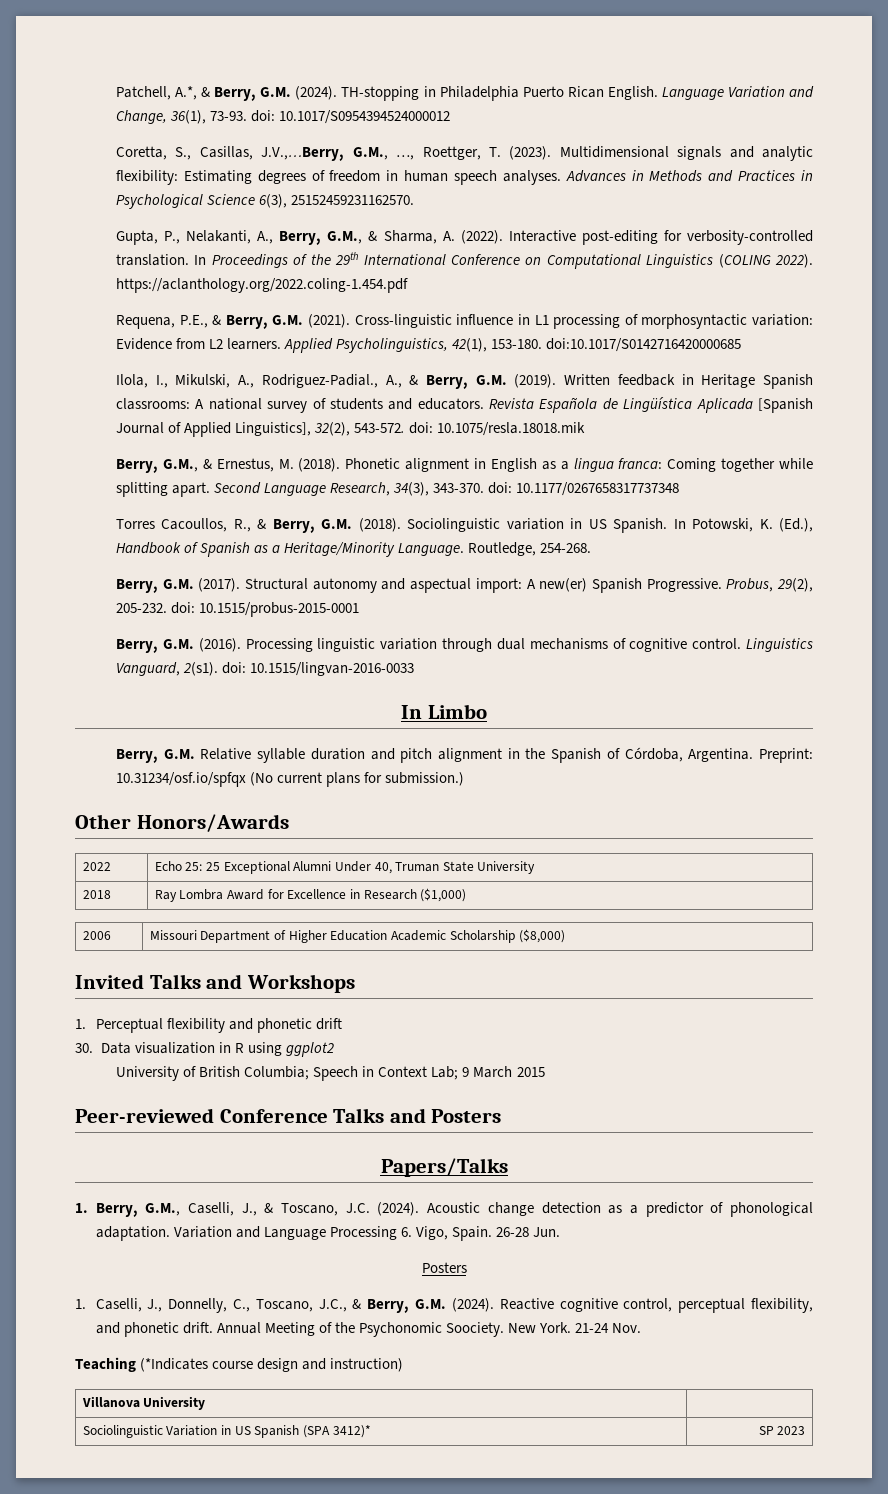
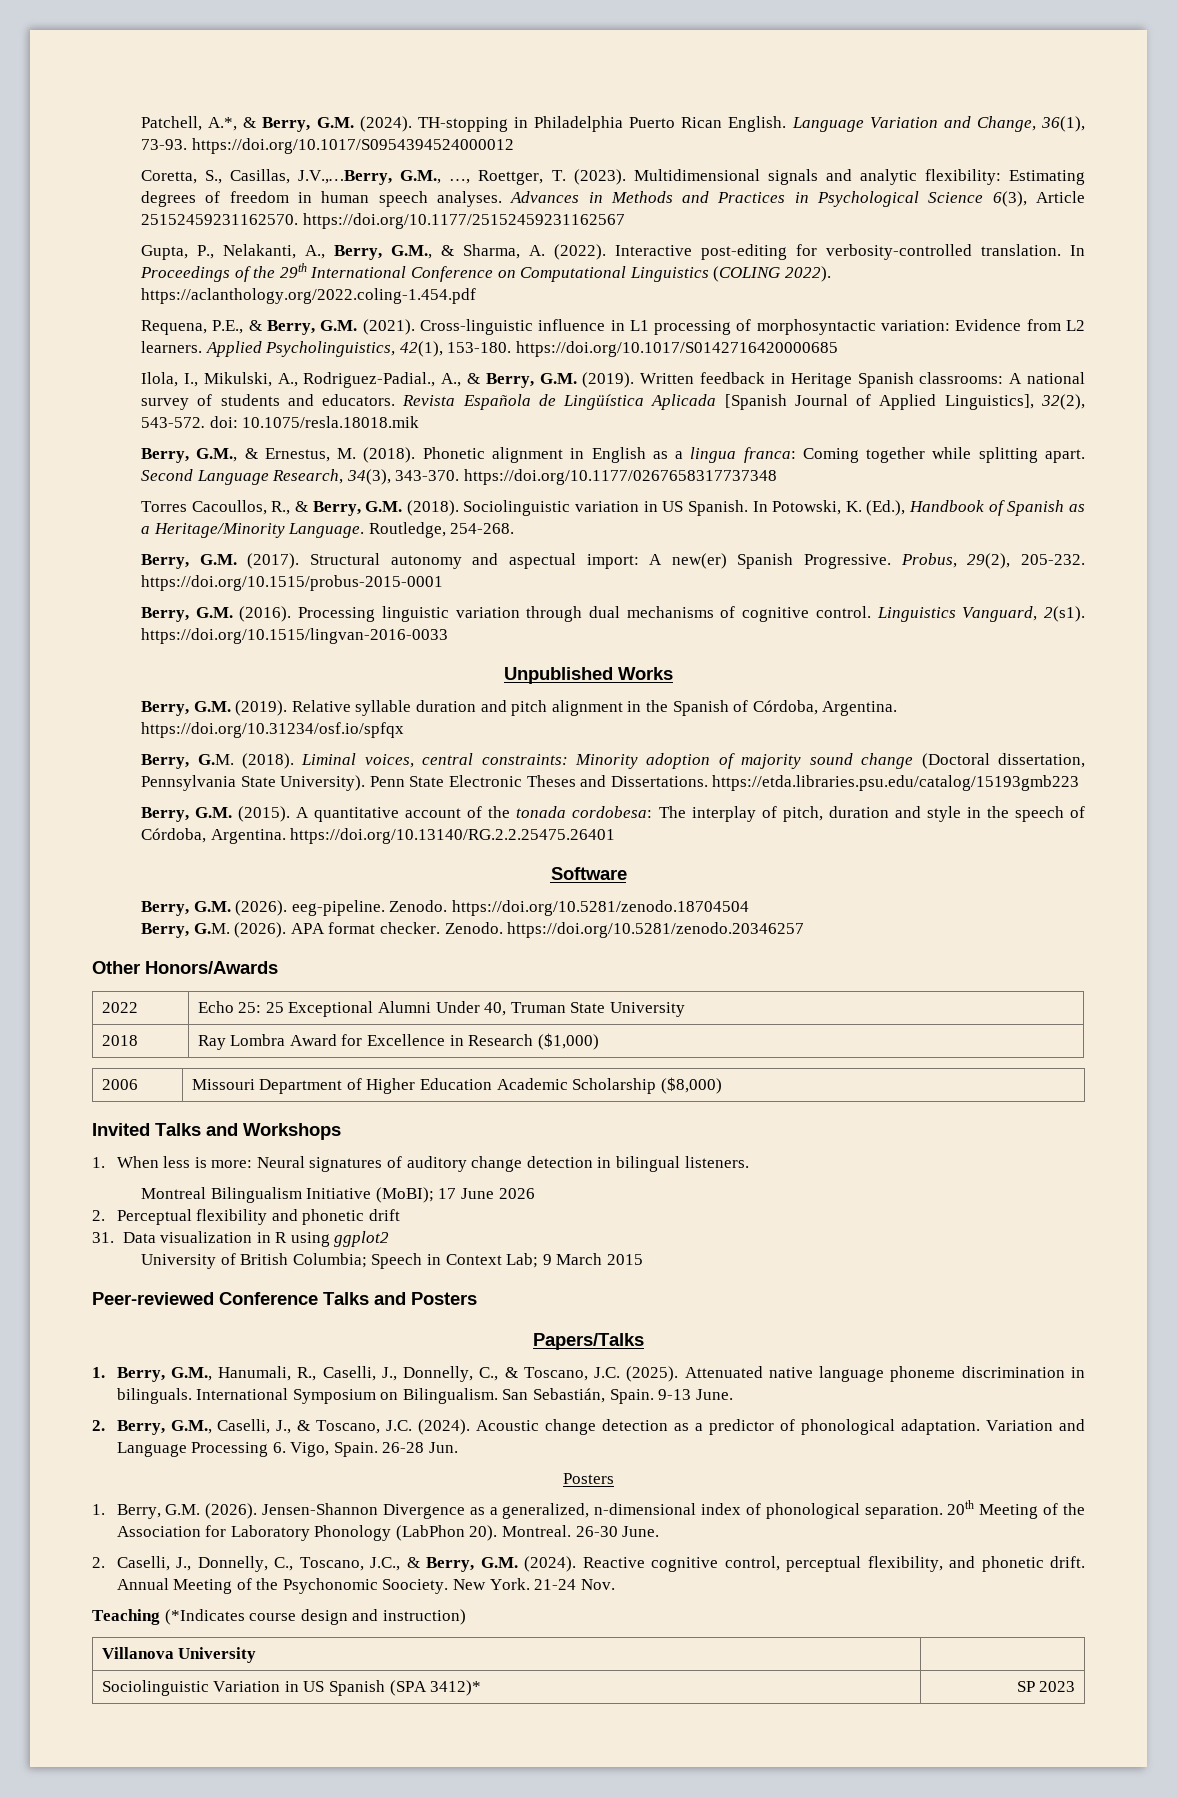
- Language Variation and Change, 36(1), 73-93. doi: 10.1017/S0954394524000012
+ Language Variation and Change, 36(1), 73-93. https://doi.org/10.1017/S0954394524000012
- Advances in Methods and Practices in Psychological Science 6(3), 25152459231162570.
+ Advances in Methods and Practices in Psychological Science 6(3), Article 25152459231162570. https://doi.org/10.1177/25152459231162567
- Applied Psycholinguistics, 42(1), 153-180. doi:10.1017/S0142716420000685
+ Applied Psycholinguistics, 42(1), 153-180. https://doi.org/10.1017/S0142716420000685
- Second Language Research, 34(3), 343-370. doi: 10.1177/0267658317737348
+ Second Language Research, 34(3), 343-370. https://doi.org/10.1177/0267658317737348
- Probus, 29(2), 205-232. doi: 10.1515/probus-2015-0001
+ Probus, 29(2), 205-232. https://doi.org/10.1515/probus-2015-0001
- Linguistics Vanguard, 2(s1). doi: 10.1515/lingvan-2016-0033
- In Limbo
- Berry, G.M. Relative syllable duration and pitch alignment in the Spanish of Córdoba, Argentina. Preprint: 10.31234/osf.io/spfqx (No current plans for submission.)
+ Linguistics Vanguard, 2(s1). https://doi.org/10.1515/lingvan-2016-0033
+ Unpublished Works
+ Berry, G.M. (2019). Relative syllable duration and pitch alignment in the Spanish of Córdoba, Argentina. https://doi.org/10.31234/osf.io/spfqx
+ Berry, G.M. (2018). Liminal voices, central constraints: Minority adoption of majority sound change (Doctoral dissertation, Pennsylvania State University). Penn State Electronic Theses and Dissertations. https://etda.libraries.psu.edu/catalog/15193gmb223
+ Berry, G.M. (2015). A quantitative account of the tonada cordobesa: The interplay of pitch, duration and style in the speech of Córdoba, Argentina. https://doi.org/10.13140/RG.2.2.25475.26401
+ Software
+ Berry, G.M. (2026). eeg-pipeline. Zenodo. https://doi.org/10.5281/zenodo.18704504
+ Berry, G.M. (2026). APA format checker. Zenodo. https://doi.org/10.5281/zenodo.20346257
- 1. Perceptual flexibility and phonetic drift
+ 1. When less is more: Neural signatures of auditory change detection in bilingual listeners.
+ Montreal Bilingualism Initiative (MoBI); 17 June 2026
+ 2. Perceptual flexibility and phonetic drift
- 30. Data visualization in R using ggplot2
+ 31. Data visualization in R using ggplot2
- 1. Berry, G.M., Caselli, J., & Toscano, J.C. (2024).
+ 1. Berry, G.M., Hanumali, R., Caselli, J., Donnelly, C., & Toscano, J.C. (2025). Attenuated native language phoneme discrimination in bilinguals. International Symposium on Bilingualism. San Sebastián, Spain. 9-13 June.
+ 2. Berry, G.M., Caselli, J., & Toscano, J.C. (2024).
- 1. Caselli, J., Donnelly, C., Toscano, J.C., & Berry, G.M. (2024).
+ 1. Berry, G.M. (2026). Jensen-Shannon Divergence as a generalized, n-dimensional index of phonological separation. 20th Meeting of the Association for Laboratory Phonology (LabPhon 20). Montreal. 26-30 June.
+ 2. Caselli, J., Donnelly, C., Toscano, J.C., & Berry, G.M. (2024).

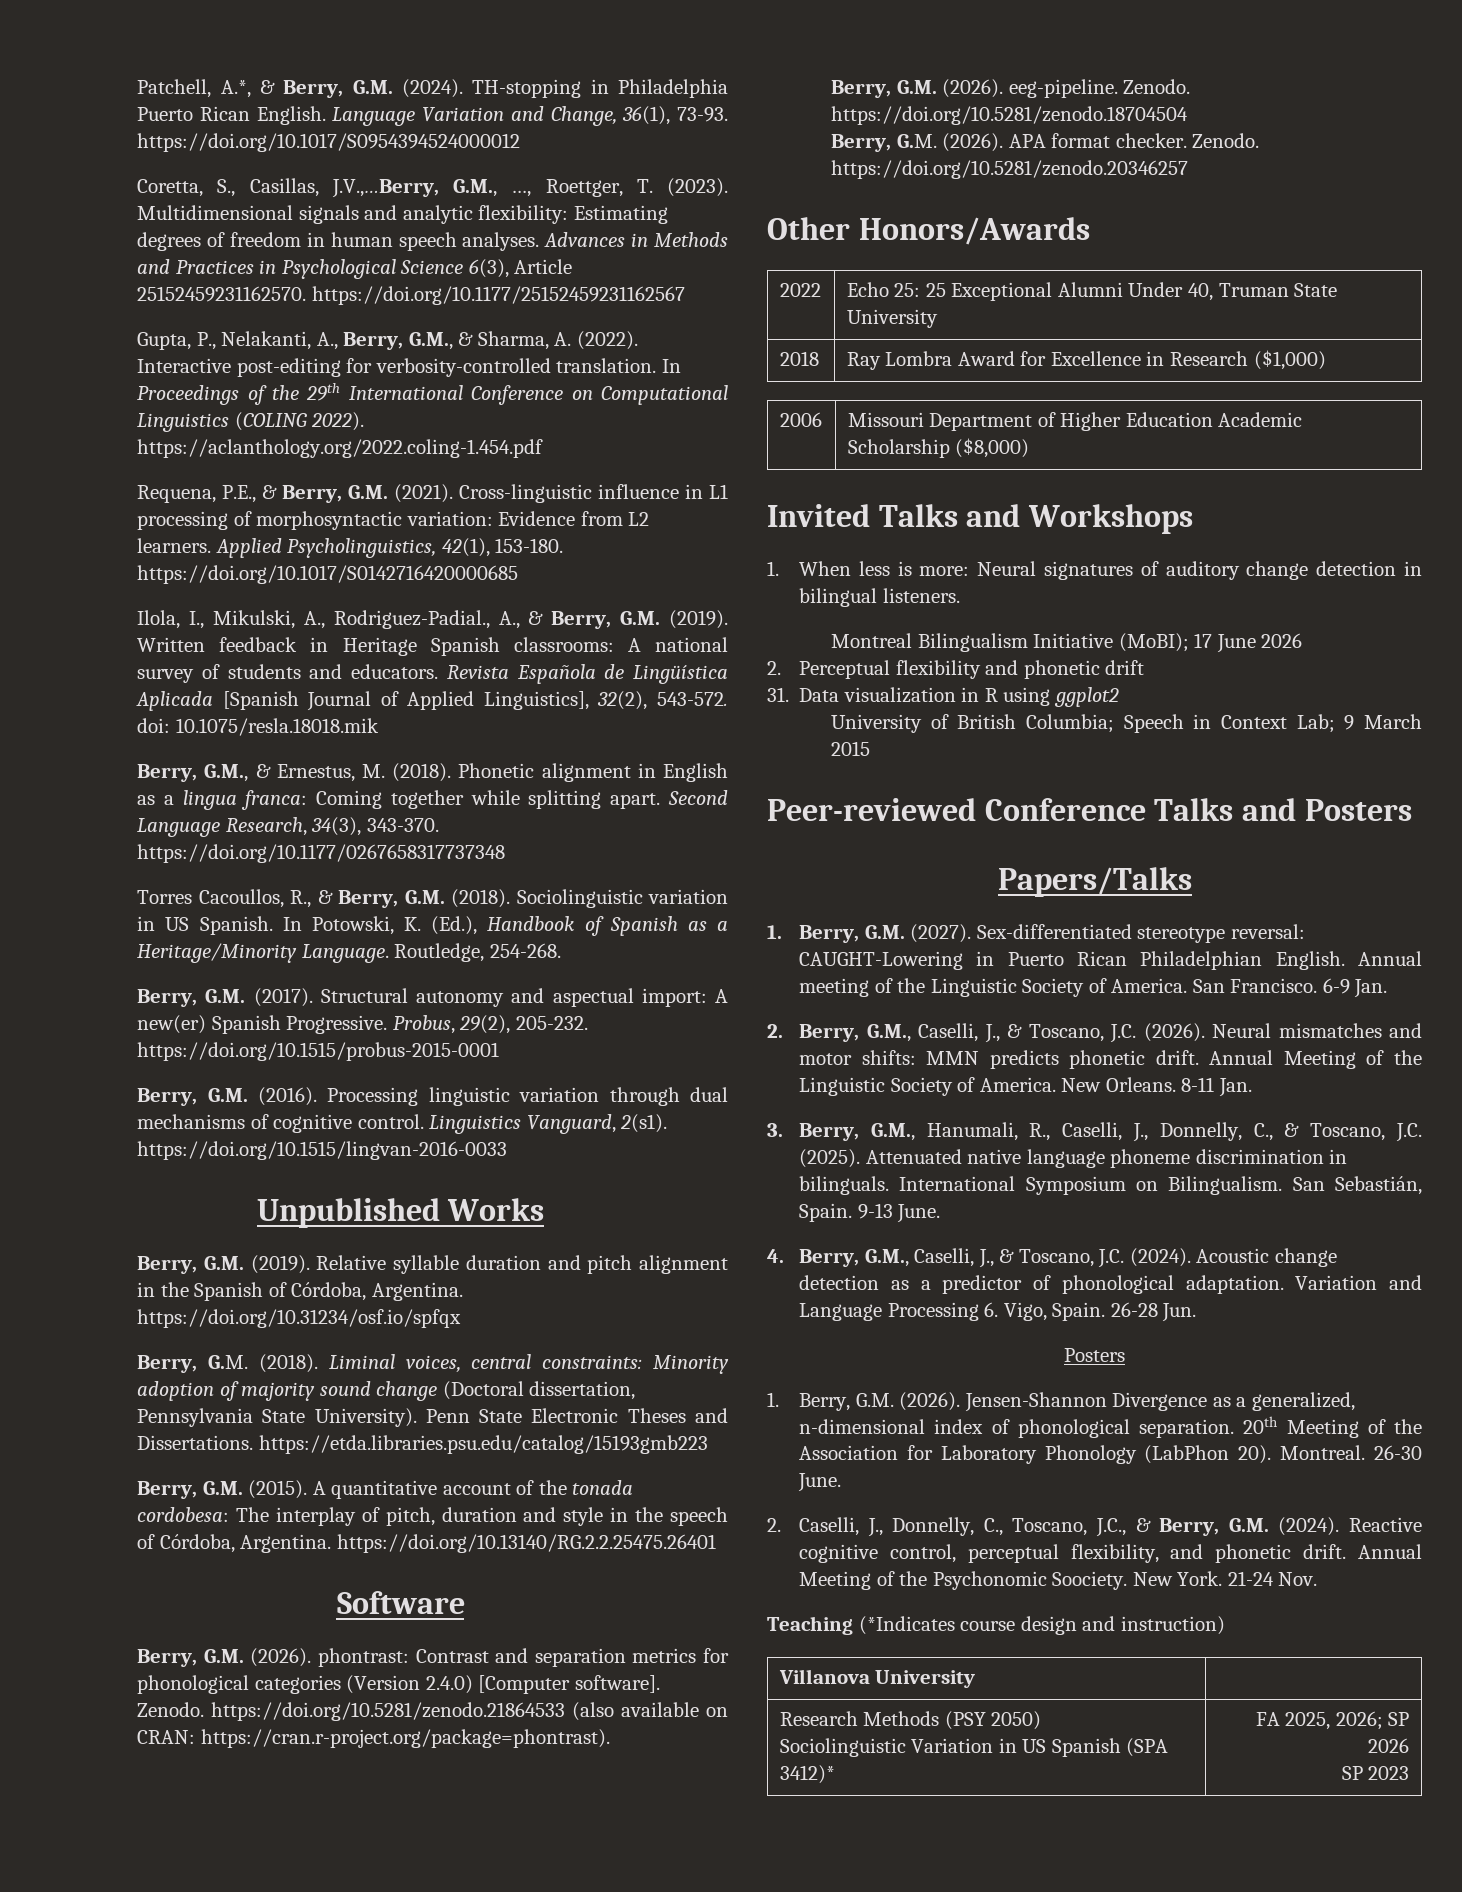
+ Berry, G.M. (2026). phontrast: Contrast and separation metrics for phonological categories (Version 2.4.0) [Computer software]. Zenodo. https://doi.org/10.5281/zenodo.21864533 (also available on CRAN: https://cran.r-project.org/package=phontrast).
- 1. Berry, G.M., Hanumali, R., Caselli, J., Donnelly, C., & Toscano, J.C. (2025).
+ 1. Berry, G.M. (2027). Sex-differentiated stereotype reversal: CAUGHT-Lowering in Puerto Rican Philadelphian English. Annual meeting of the Linguistic Society of America. San Francisco. 6-9 Jan.
+ 2. Berry, G.M., Caselli, J., & Toscano, J.C. (2026). Neural mismatches and motor shifts: MMN predicts phonetic drift. Annual Meeting of the Linguistic Society of America. New Orleans. 8-11 Jan.
+ 3. Berry, G.M., Hanumali, R., Caselli, J., Donnelly, C., & Toscano, J.C. (2025).
- 2. Berry, G.M., Caselli, J., & Toscano, J.C. (2024).
+ 4. Berry, G.M., Caselli, J., & Toscano, J.C. (2024).
- Sociolinguistic Variation in US Spanish (SPA 3412)* | SP 2023
+ Research Methods (PSY 2050)
+ Sociolinguistic Variation in US Spanish (SPA 3412)* | FA 2025, 2026; SP 2026
+ SP 2023

